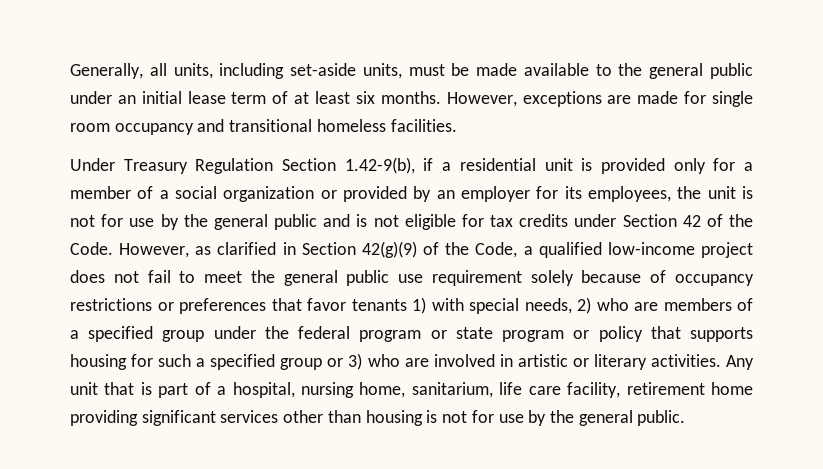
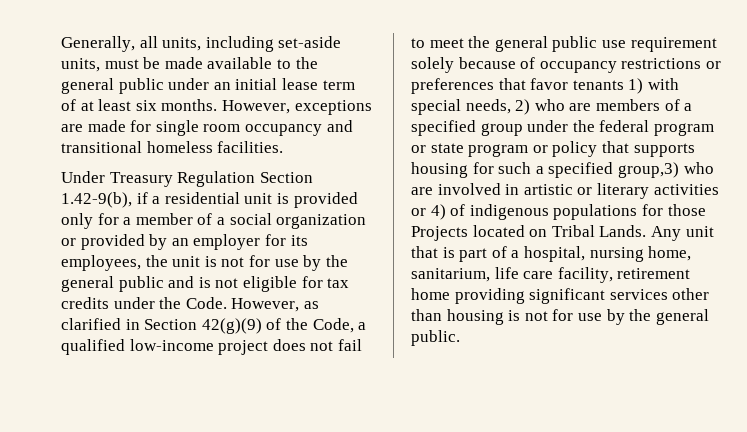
- Under Treasury Regulation Section 1.42-9(b), if a residential unit is provided only for a member of a social organization or provided by an employer for its employees, the unit is not for use by the general public and is not eligible for tax credits under Section 42 of the Code.
+ Under Treasury Regulation Section 1.42-9(b), if a residential unit is provided only for a member of a social organization or provided by an employer for its employees, the unit is not for use by the general public and is not eligible for tax credits under the Code.
- However, as clarified in Section 42(g)(9) of the Code, a qualified low-income project does not fail to meet the general public use requirement solely because of occupancy restrictions or preferences that favor tenants 1) with special needs, 2) who are members of a specified group under the federal program or state program or policy that supports housing for such a specified group or 3) who are involved in artistic or literary activities.
+ However, as clarified in Section 42(g)(9) of the Code, a qualified low-income project does not fail to meet the general public use requirement solely because of occupancy restrictions or preferences that favor tenants 1) with special needs, 2) who are members of a specified group under the federal program or state program or policy that supports housing for such a specified group,3) who are involved in artistic or literary activities or 4) of indigenous populations for those Projects located on Tribal Lands.

